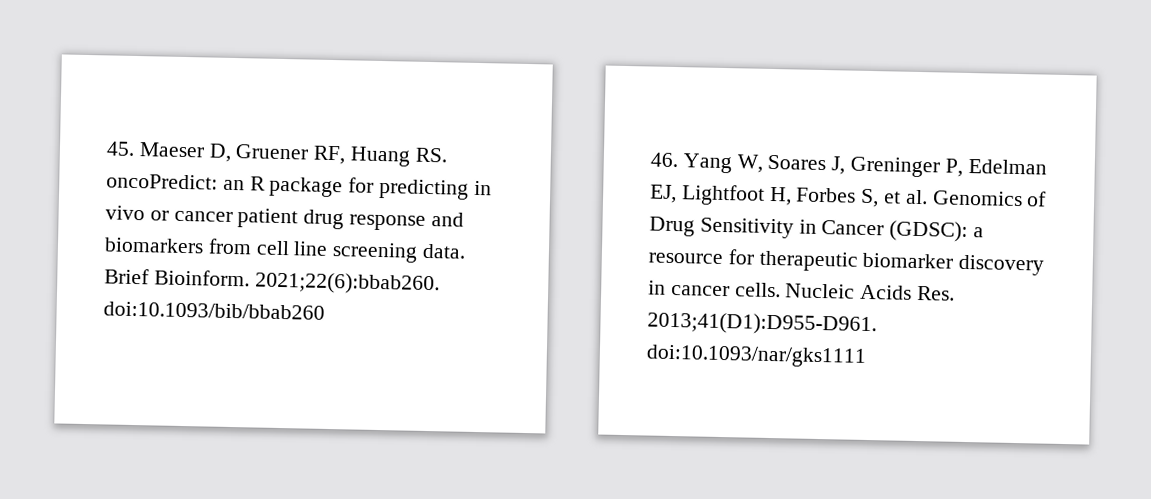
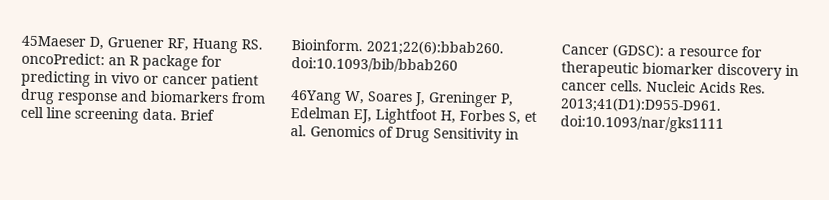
- 45. Maeser D, Gruener RF, Huang RS. oncoPredict: an R package for predicting in vivo or cancer patient drug response and biomarkers from cell line screening data.
+ 45Maeser D, Gruener RF, Huang RS. oncoPredict: an R package for predicting in vivo or cancer patient drug response and biomarkers from cell line screening data.
- 46. Yang W, Soares J, Greninger P, Edelman EJ, Lightfoot H, Forbes S, et al. Genomics of Drug Sensitivity in Cancer (GDSC): a resource for therapeutic biomarker discovery in cancer cells.
+ 46Yang W, Soares J, Greninger P, Edelman EJ, Lightfoot H, Forbes S, et al. Genomics of Drug Sensitivity in Cancer (GDSC): a resource for therapeutic biomarker discovery in cancer cells.

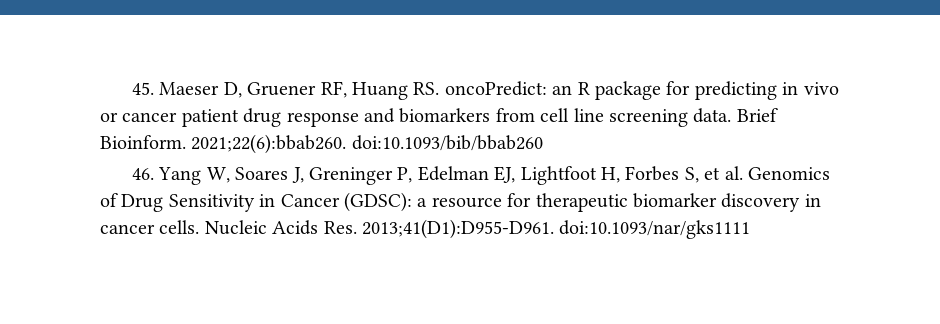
- 45Maeser D, Gruener RF, Huang RS. oncoPredict: an R package for predicting in vivo or cancer patient drug response and biomarkers from cell line screening data.
+ 45. Maeser D, Gruener RF, Huang RS. oncoPredict: an R package for predicting in vivo or cancer patient drug response and biomarkers from cell line screening data.
- 46Yang W, Soares J, Greninger P, Edelman EJ, Lightfoot H, Forbes S, et al. Genomics of Drug Sensitivity in Cancer (GDSC): a resource for therapeutic biomarker discovery in cancer cells.
+ 46. Yang W, Soares J, Greninger P, Edelman EJ, Lightfoot H, Forbes S, et al. Genomics of Drug Sensitivity in Cancer (GDSC): a resource for therapeutic biomarker discovery in cancer cells.

